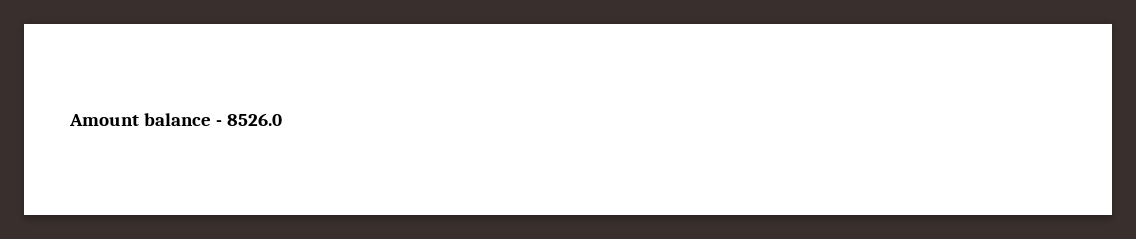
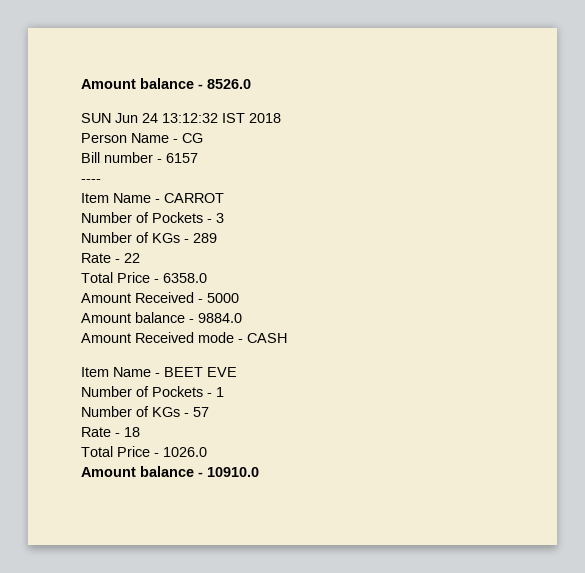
+ SUN Jun 24 13:12:32 IST 2018
+ Person Name - CG
+ Bill number - 6157
+ ----
+ Item Name - CARROT
+ Number of Pockets - 3
+ Number of KGs - 289
+ Rate - 22
+ Total Price - 6358.0
+ Amount Received - 5000
+ Amount balance - 9884.0
+ Amount Received mode - CASH
+ Item Name - BEET EVE
+ Number of Pockets - 1
+ Number of KGs - 57
+ Rate - 18
+ Total Price - 1026.0
+ Amount balance - 10910.0

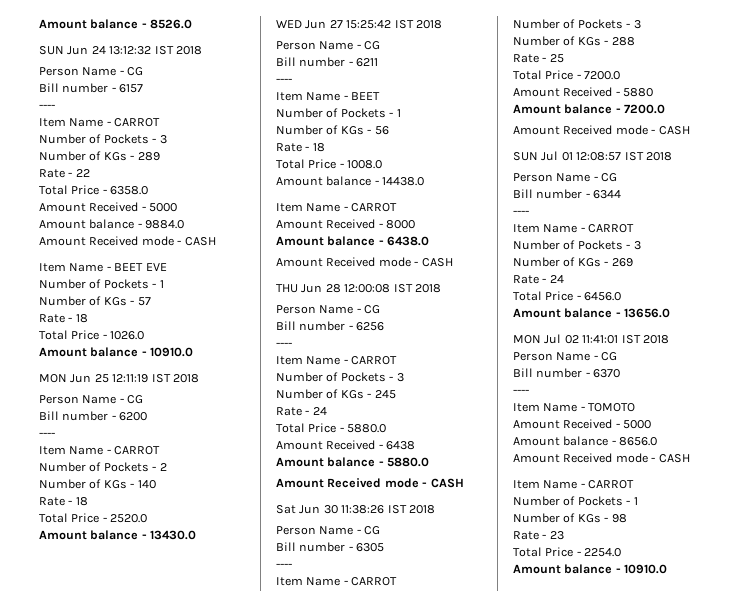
+ MON Jun 25 12:11:19 IST 2018
+ Person Name - CG
+ Bill number - 6200
+ ----
+ Item Name - CARROT
+ Number of Pockets - 2
+ Number of KGs - 140
+ Rate - 18
+ Total Price - 2520.0
+ Amount balance - 13430.0
+ WED Jun 27 15:25:42 IST 2018
+ Person Name - CG
+ Bill number - 6211
+ ----
+ Item Name - BEET
+ Number of Pockets - 1
+ Number of KGs - 56
+ Rate - 18
+ Total Price - 1008.0
+ Amount balance - 14438.0
+ Item Name - CARROT
+ Amount Received - 8000
+ Amount balance - 6438.0
+ Amount Received mode - CASH
+ THU Jun 28 12:00:08 IST 2018
+ Person Name - CG
+ Bill number - 6256
+ ----
+ Item Name - CARROT
+ Number of Pockets - 3
+ Number of KGs - 245
+ Rate - 24
+ Total Price - 5880.0
+ Amount Received - 6438
+ Amount balance - 5880.0
+ Amount Received mode - CASH
+ Sat Jun 30 11:38:26 IST 2018
+ Person Name - CG
+ Bill number - 6305
+ ----
+ Item Name - CARROT
+ Number of Pockets - 3
+ Number of KGs - 288
+ Rate - 25
+ Total Price - 7200.0
+ Amount Received - 5880
+ Amount balance - 7200.0
+ Amount Received mode - CASH
+ SUN Jul 01 12:08:57 IST 2018
+ Person Name - CG
+ Bill number - 6344
+ ----
+ Item Name - CARROT
+ Number of Pockets - 3
+ Number of KGs - 269
+ Rate - 24
+ Total Price - 6456.0
+ Amount balance - 13656.0
+ MON Jul 02 11:41:01 IST 2018
+ Person Name - CG
+ Bill number - 6370
+ ----
+ Item Name - TOMOTO
+ Amount Received - 5000
+ Amount balance - 8656.0
+ Amount Received mode - CASH
+ Item Name - CARROT
+ Number of Pockets - 1
+ Number of KGs - 98
+ Rate - 23
+ Total Price - 2254.0
+ Amount balance - 10910.0

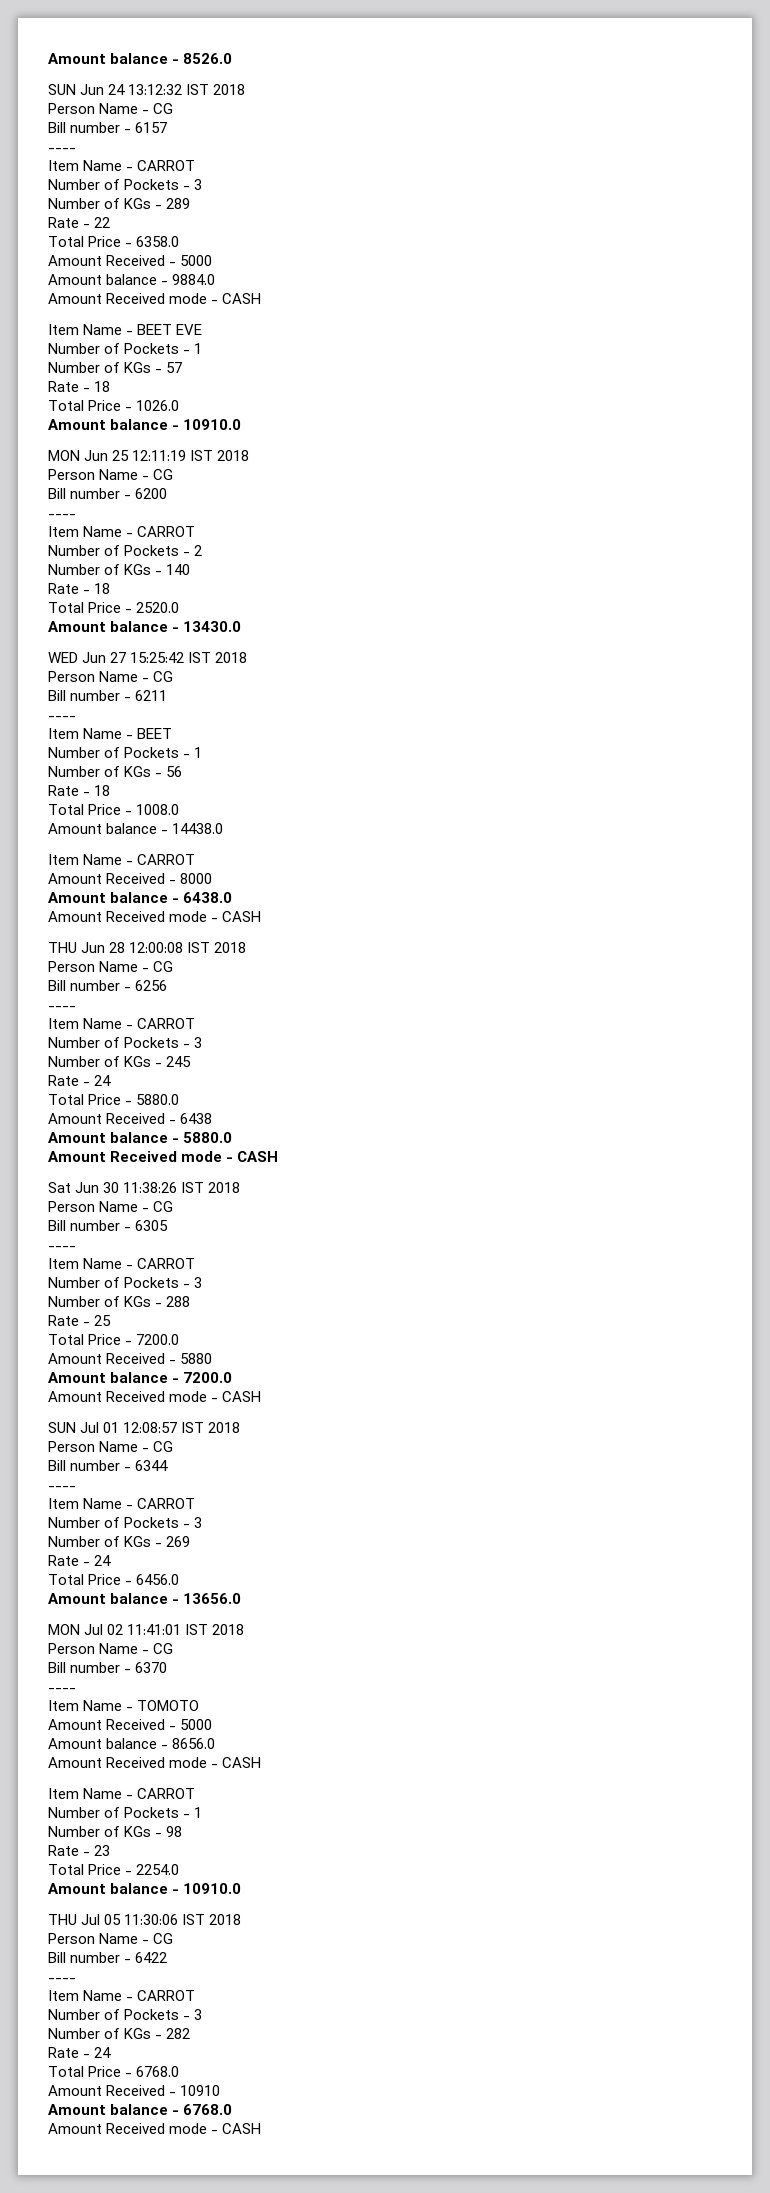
+ THU Jul 05 11:30:06 IST 2018
+ Person Name - CG
+ Bill number - 6422
+ ----
+ Item Name - CARROT
+ Number of Pockets - 3
+ Number of KGs - 282
+ Rate - 24
+ Total Price - 6768.0
+ Amount Received - 10910
+ Amount balance - 6768.0
+ Amount Received mode - CASH

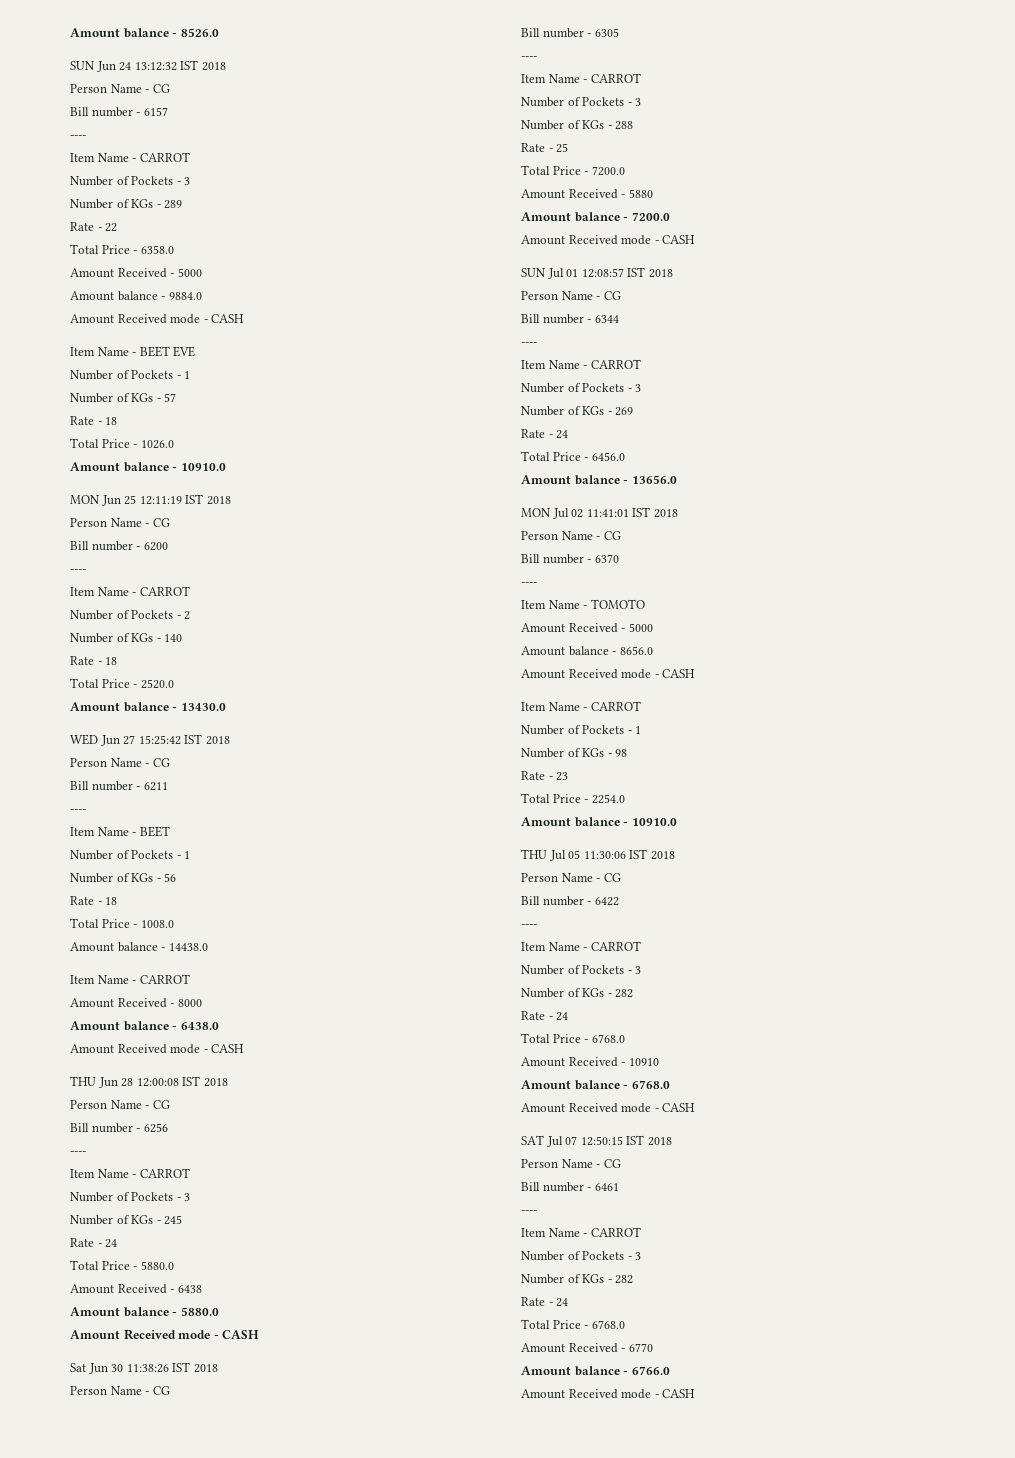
+ SAT Jul 07 12:50:15 IST 2018
+ Person Name - CG
+ Bill number - 6461
+ ----
+ Item Name - CARROT
+ Number of Pockets - 3
+ Number of KGs - 282
+ Rate - 24
+ Total Price - 6768.0
+ Amount Received - 6770
+ Amount balance - 6766.0
+ Amount Received mode - CASH

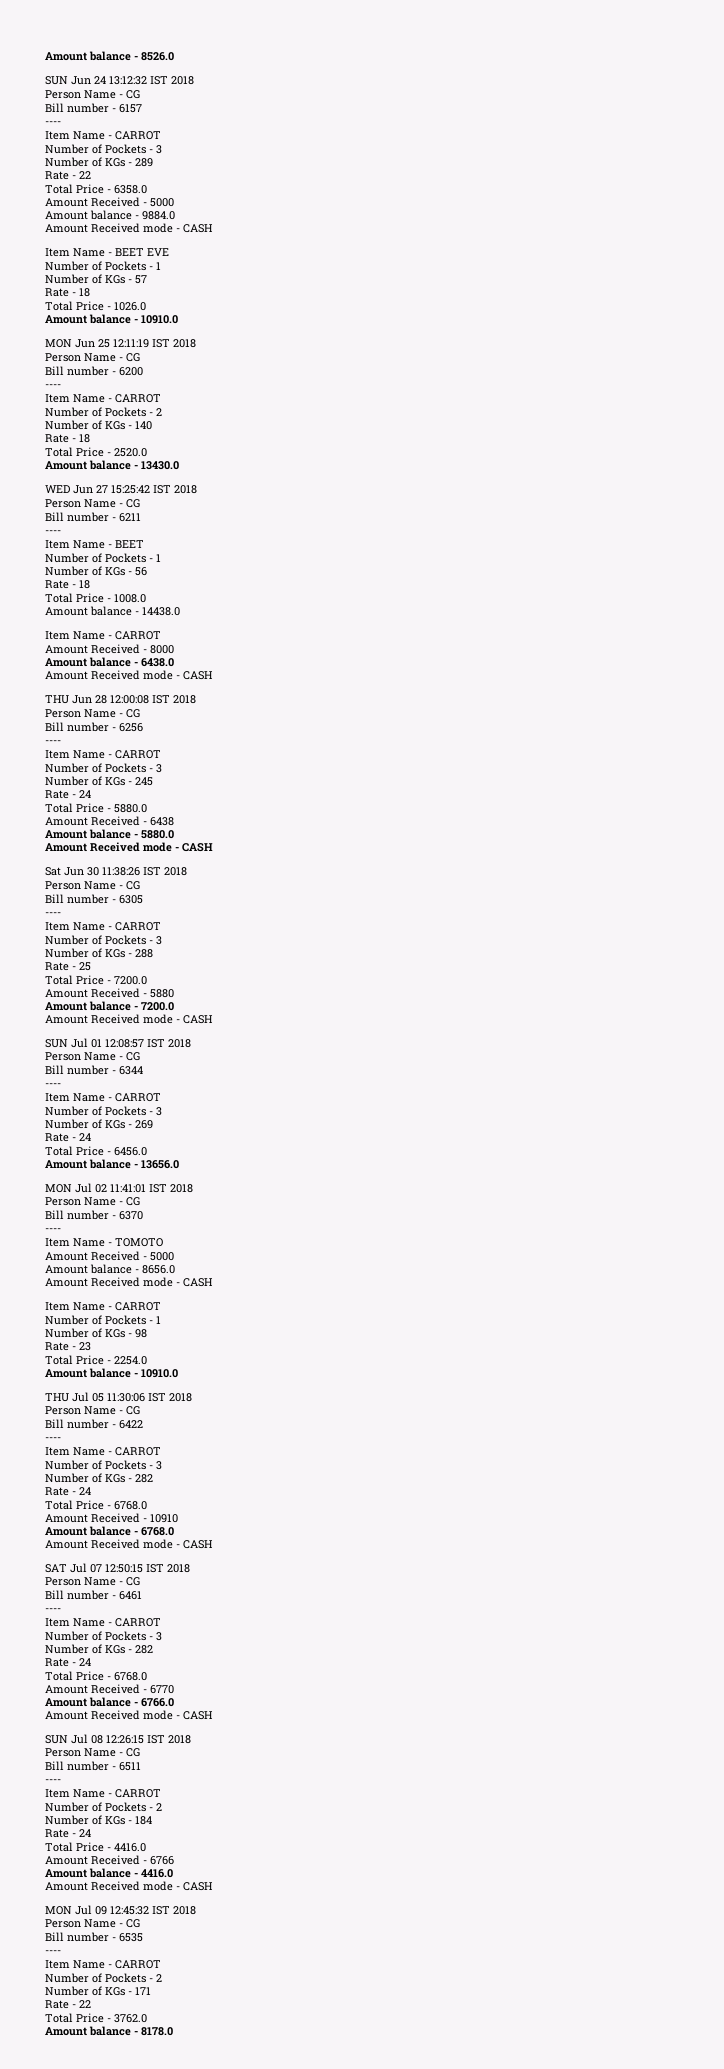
+ SUN Jul 08 12:26:15 IST 2018
+ Person Name - CG
+ Bill number - 6511
+ ----
+ Item Name - CARROT
+ Number of Pockets - 2
+ Number of KGs - 184
+ Rate - 24
+ Total Price - 4416.0
+ Amount Received - 6766
+ Amount balance - 4416.0
+ Amount Received mode - CASH
+ MON Jul 09 12:45:32 IST 2018
+ Person Name - CG
+ Bill number - 6535
+ ----
+ Item Name - CARROT
+ Number of Pockets - 2
+ Number of KGs - 171
+ Rate - 22
+ Total Price - 3762.0
+ Amount balance - 8178.0

